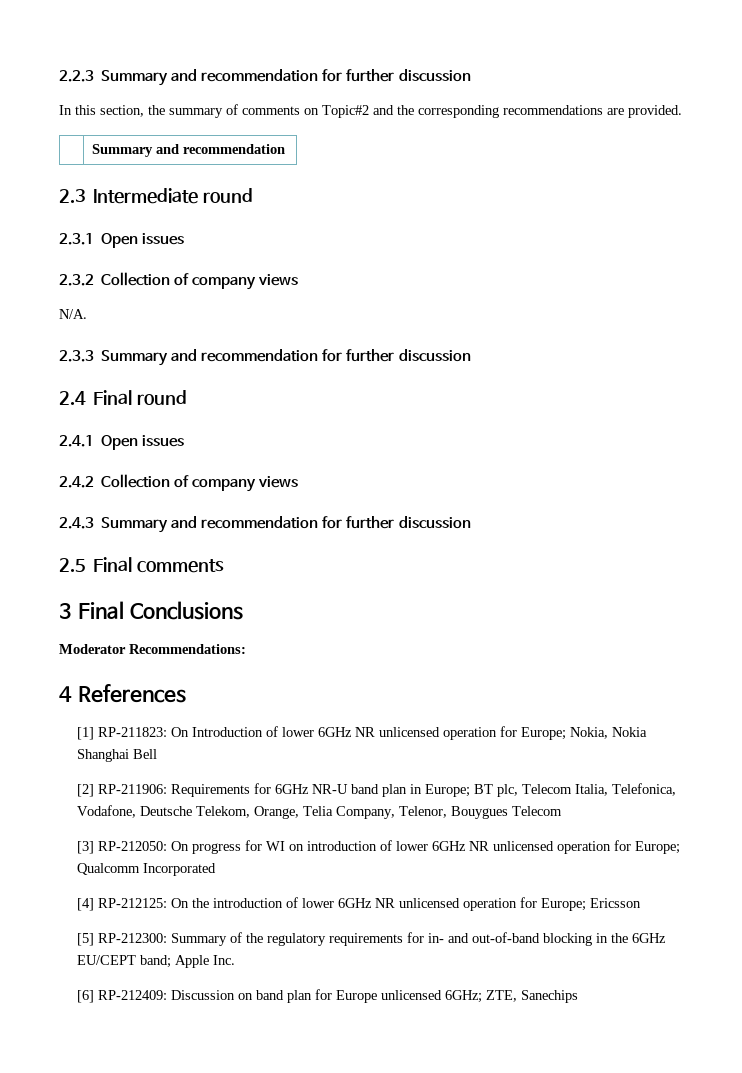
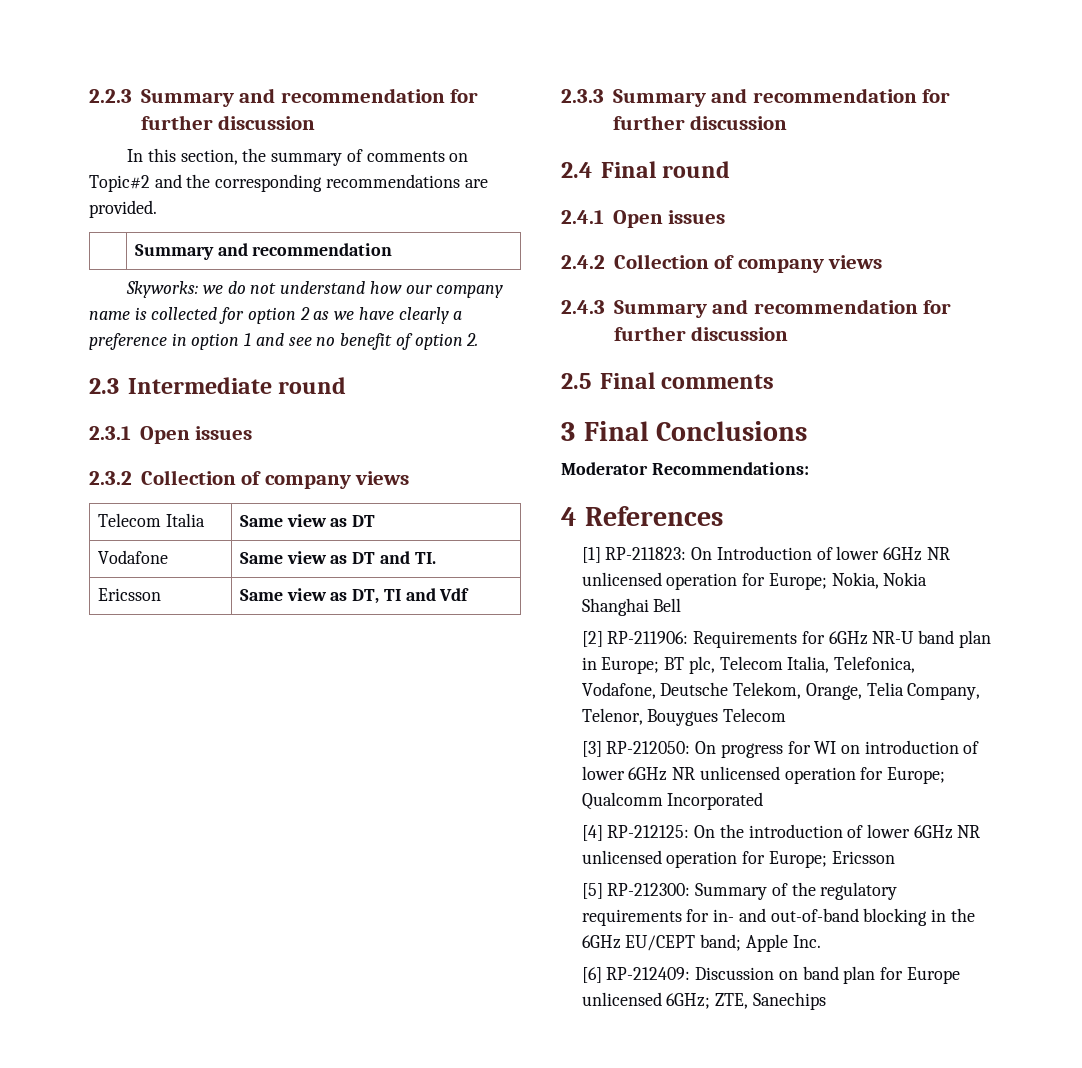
+ Skyworks: we do not understand how our company name is collected for option 2 as we have clearly a preference in option 1 and see no benefit of option 2.
- N/A.
+ Telecom Italia | Same view as DT
+ Vodafone | Same view as DT and TI.
+ Ericsson | Same view as DT, TI and Vdf

